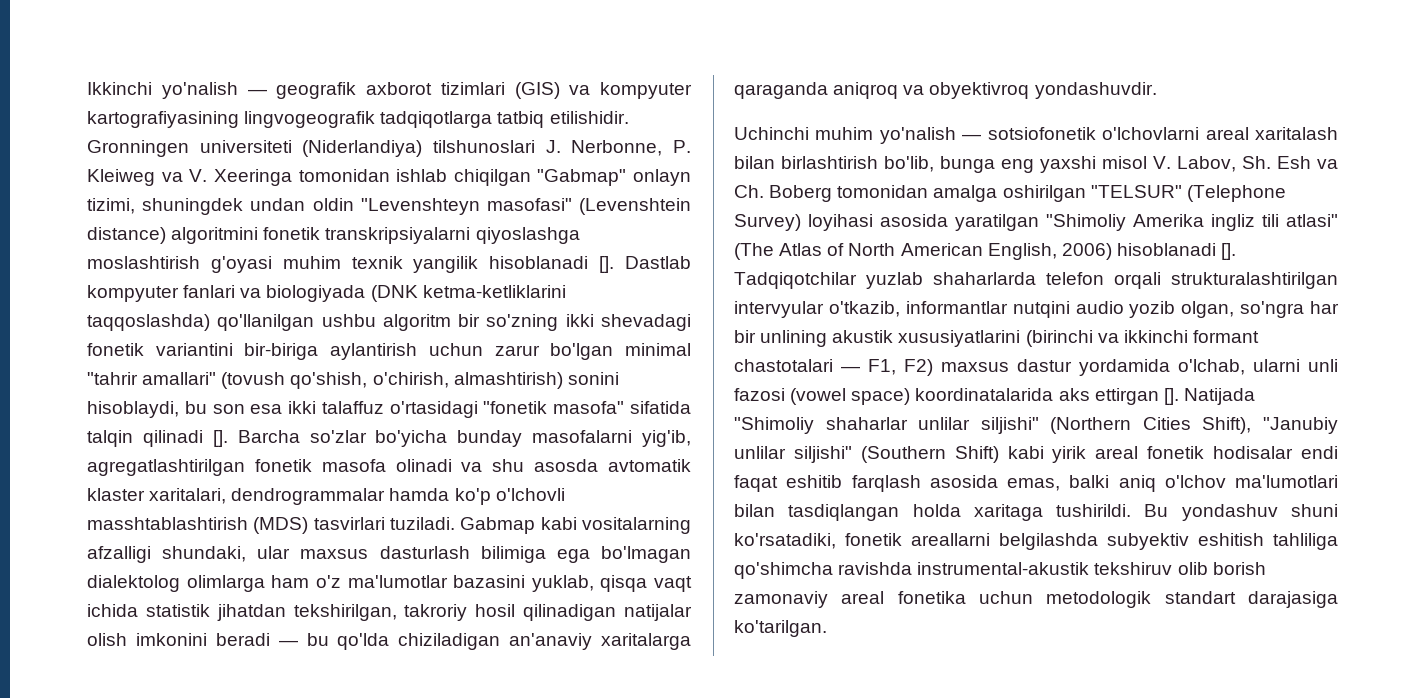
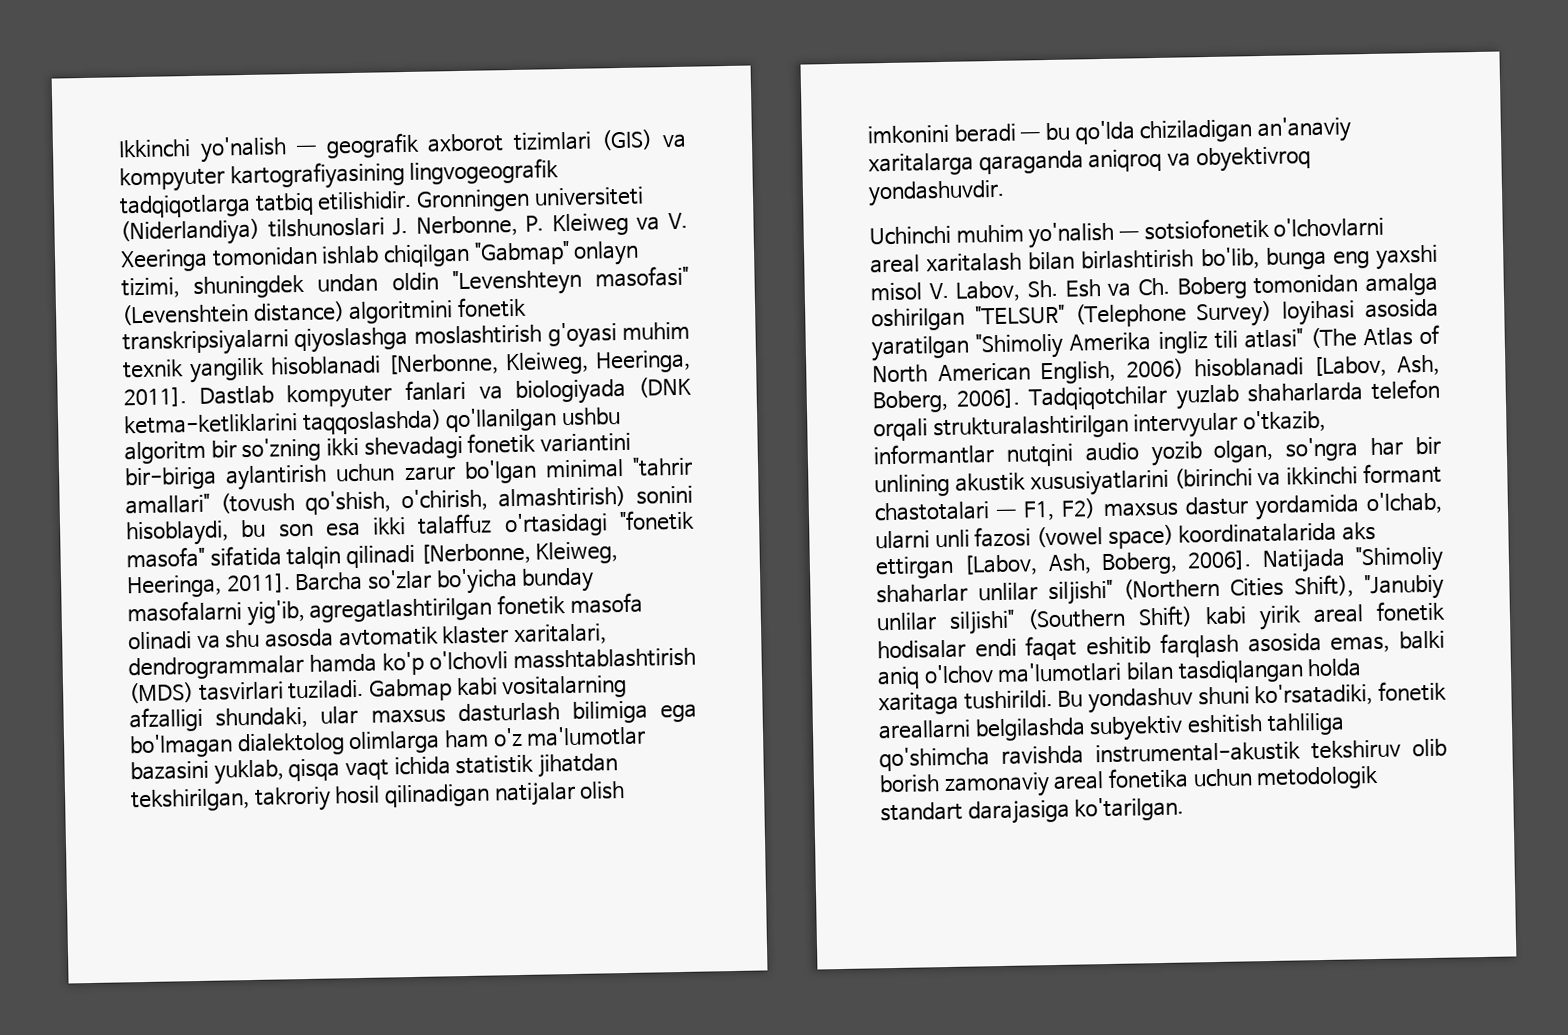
- Gronningen universiteti (Niderlandiya) tilshunoslari J. Nerbonne, P. Kleiweg va V. Xeeringa tomonidan ishlab chiqilgan "Gabmap" onlayn tizimi, shuningdek undan oldin "Levenshteyn masofasi" (Levenshtein distance) algoritmini fonetik transkripsiyalarni qiyoslashga moslashtirish g'oyasi muhim texnik yangilik hisoblanadi [].
+ Gronningen universiteti (Niderlandiya) tilshunoslari J. Nerbonne, P. Kleiweg va V. Xeeringa tomonidan ishlab chiqilgan "Gabmap" onlayn tizimi, shuningdek undan oldin "Levenshteyn masofasi" (Levenshtein distance) algoritmini fonetik transkripsiyalarni qiyoslashga moslashtirish g'oyasi muhim texnik yangilik hisoblanadi [Nerbonne, Kleiweg, Heeringa, 2011].
- Dastlab kompyuter fanlari va biologiyada (DNK ketma-ketliklarini taqqoslashda) qo'llanilgan ushbu algoritm bir so'zning ikki shevadagi fonetik variantini bir-biriga aylantirish uchun zarur bo'lgan minimal "tahrir amallari" (tovush qo'shish, o'chirish, almashtirish) sonini hisoblaydi, bu son esa ikki talaffuz o'rtasidagi "fonetik masofa" sifatida talqin qilinadi [].
+ Dastlab kompyuter fanlari va biologiyada (DNK ketma-ketliklarini taqqoslashda) qo'llanilgan ushbu algoritm bir so'zning ikki shevadagi fonetik variantini bir-biriga aylantirish uchun zarur bo'lgan minimal "tahrir amallari" (tovush qo'shish, o'chirish, almashtirish) sonini hisoblaydi, bu son esa ikki talaffuz o'rtasidagi "fonetik masofa" sifatida talqin qilinadi [Nerbonne, Kleiweg, Heeringa, 2011].
- Uchinchi muhim yo'nalish — sotsiofonetik o'lchovlarni areal xaritalash bilan birlashtirish bo'lib, bunga eng yaxshi misol V. Labov, Sh. Esh va Ch. Boberg tomonidan amalga oshirilgan "TELSUR" (Telephone Survey) loyihasi asosida yaratilgan "Shimoliy Amerika ingliz tili atlasi" (The Atlas of North American English, 2006) hisoblanadi [].
+ Uchinchi muhim yo'nalish — sotsiofonetik o'lchovlarni areal xaritalash bilan birlashtirish bo'lib, bunga eng yaxshi misol V. Labov, Sh. Esh va Ch. Boberg tomonidan amalga oshirilgan "TELSUR" (Telephone Survey) loyihasi asosida yaratilgan "Shimoliy Amerika ingliz tili atlasi" (The Atlas of North American English, 2006) hisoblanadi [Labov, Ash, Boberg, 2006].
- Tadqiqotchilar yuzlab shaharlarda telefon orqali strukturalashtirilgan intervyular o'tkazib, informantlar nutqini audio yozib olgan, so'ngra har bir unlining akustik xususiyatlarini (birinchi va ikkinchi formant chastotalari — F1, F2) maxsus dastur yordamida o'lchab, ularni unli fazosi (vowel space) koordinatalarida aks ettirgan [].
+ Tadqiqotchilar yuzlab shaharlarda telefon orqali strukturalashtirilgan intervyular o'tkazib, informantlar nutqini audio yozib olgan, so'ngra har bir unlining akustik xususiyatlarini (birinchi va ikkinchi formant chastotalari — F1, F2) maxsus dastur yordamida o'lchab, ularni unli fazosi (vowel space) koordinatalarida aks ettirgan [Labov, Ash, Boberg, 2006].

